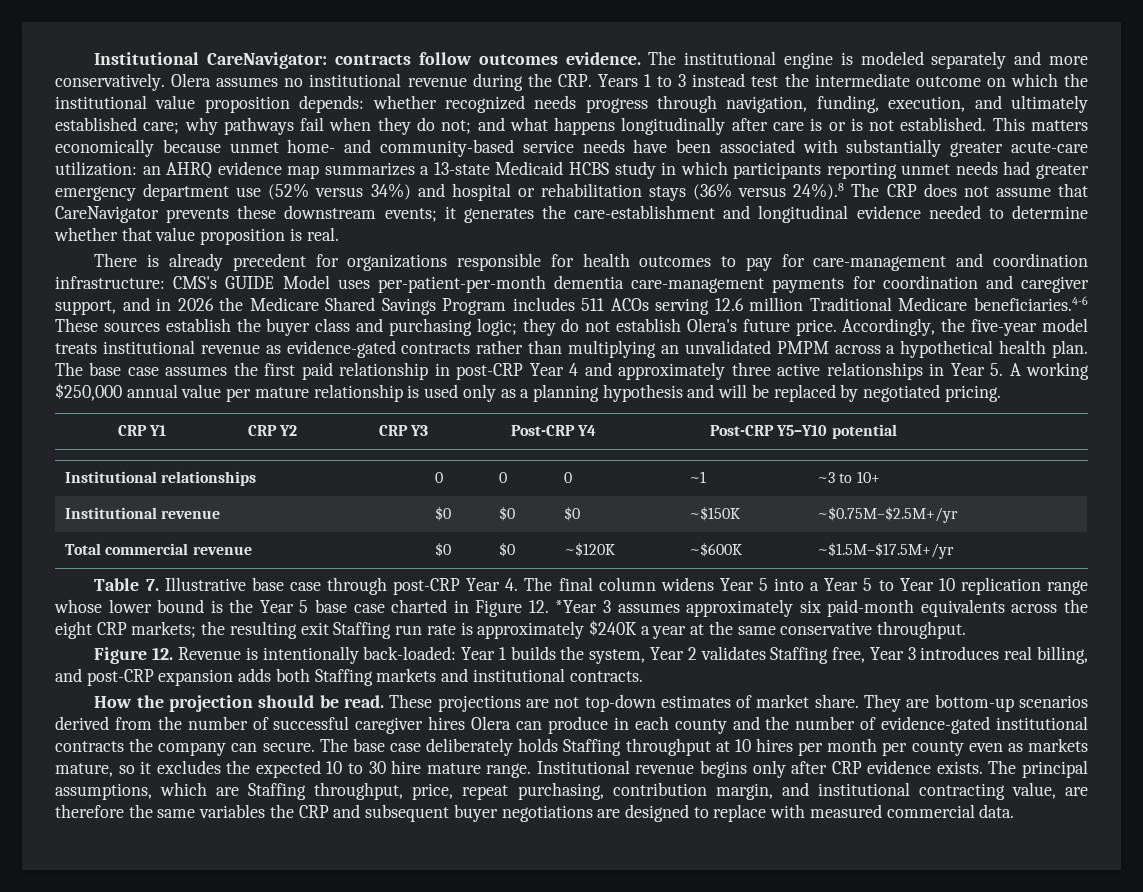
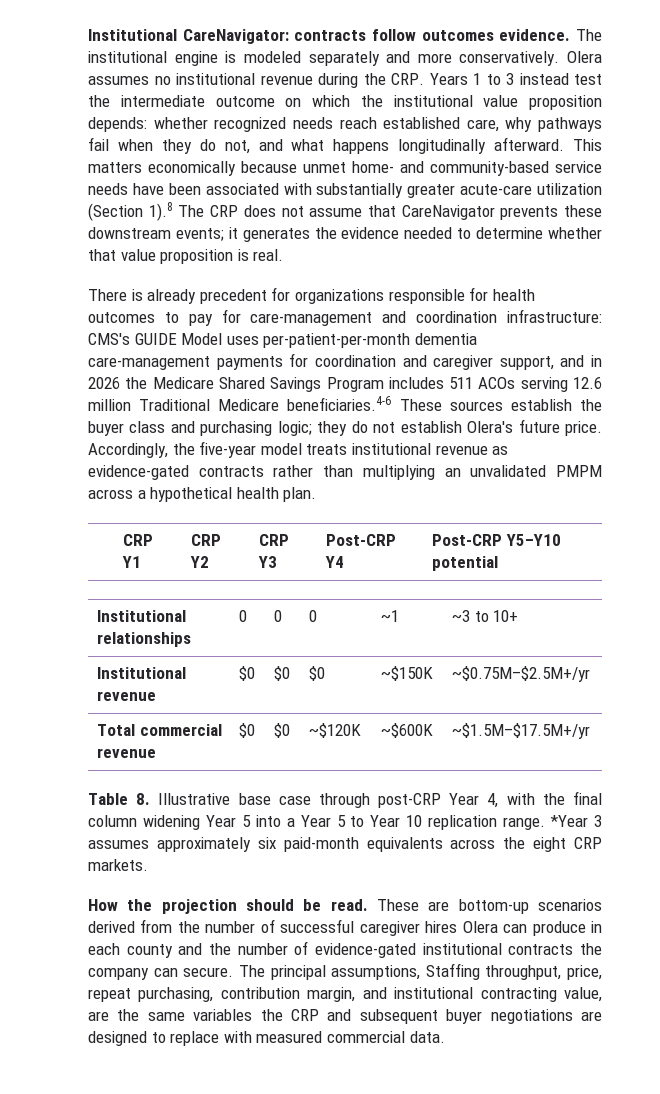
- Olera assumes no institutional revenue during the CRP. Years 1 to 3 instead test the intermediate outcome on which the institutional value proposition depends: whether recognized needs progress through navigation, funding, execution, and ultimately established care; why pathways fail when they do not; and what happens longitudinally after care is or is not established.
+ Olera assumes no institutional revenue during the CRP. Years 1 to 3 instead test the intermediate outcome on which the institutional value proposition depends: whether recognized needs reach established care, why pathways fail when they do not, and what happens longitudinally afterward.
- This matters economically because unmet home- and community-based service needs have been associated with substantially greater acute-care utilization: an AHRQ evidence map summarizes a 13-state Medicaid HCBS study in which participants reporting unmet needs had greater emergency department use (52% versus 34%) and hospital or rehabilitation stays (36% versus 24%).8 The CRP does not assume that CareNavigator prevents these downstream events; it generates the care-establishment and longitudinal evidence needed to determine whether that value proposition is real.
+ This matters economically because unmet home- and community-based service needs have been associated with substantially greater acute-care utilization (Section 1).8 The CRP does not assume that CareNavigator prevents these downstream events; it generates the evidence needed to determine whether that value proposition is real.
- The base case assumes the first paid relationship in post-CRP Year 4 and approximately three active relationships in Year 5. A working $250,000 annual value per mature relationship is used only as a planning hypothesis and will be replaced by negotiated pricing.
- Table 7. Illustrative base case through post-CRP Year 4. The final column widens Year 5 into a Year 5 to Year 10 replication range whose lower bound is the Year 5 base case charted in Figure 12. *Year 3 assumes approximately six paid-month equivalents across the eight CRP markets; the resulting exit Staffing run rate is approximately $240K a year at the same conservative throughput.
- Figure 12. Revenue is intentionally back-loaded: Year 1 builds the system, Year 2 validates Staffing free, Year 3 introduces real billing, and post-CRP expansion adds both Staffing markets and institutional contracts.
+ Table 8. Illustrative base case through post-CRP Year 4, with the final column widening Year 5 into a Year 5 to Year 10 replication range. *Year 3 assumes approximately six paid-month equivalents across the eight CRP markets.
- These projections are not top-down estimates of market share. They are bottom-up scenarios derived from the number of successful caregiver hires Olera can produce in each county and the number of evidence-gated institutional contracts the company can secure.
+ These are bottom-up scenarios derived from the number of successful caregiver hires Olera can produce in each county and the number of evidence-gated institutional contracts the company can secure.
- The base case deliberately holds Staffing throughput at 10 hires per month per county even as markets mature, so it excludes the expected 10 to 30 hire mature range. Institutional revenue begins only after CRP evidence exists. The principal assumptions, which are Staffing throughput, price, repeat purchasing, contribution margin, and institutional contracting value, are therefore the same variables the CRP and subsequent buyer negotiations are designed to replace with measured commercial data.
+ The principal assumptions, Staffing throughput, price, repeat purchasing, contribution margin, and institutional contracting value, are the same variables the CRP and subsequent buyer negotiations are designed to replace with measured commercial data.

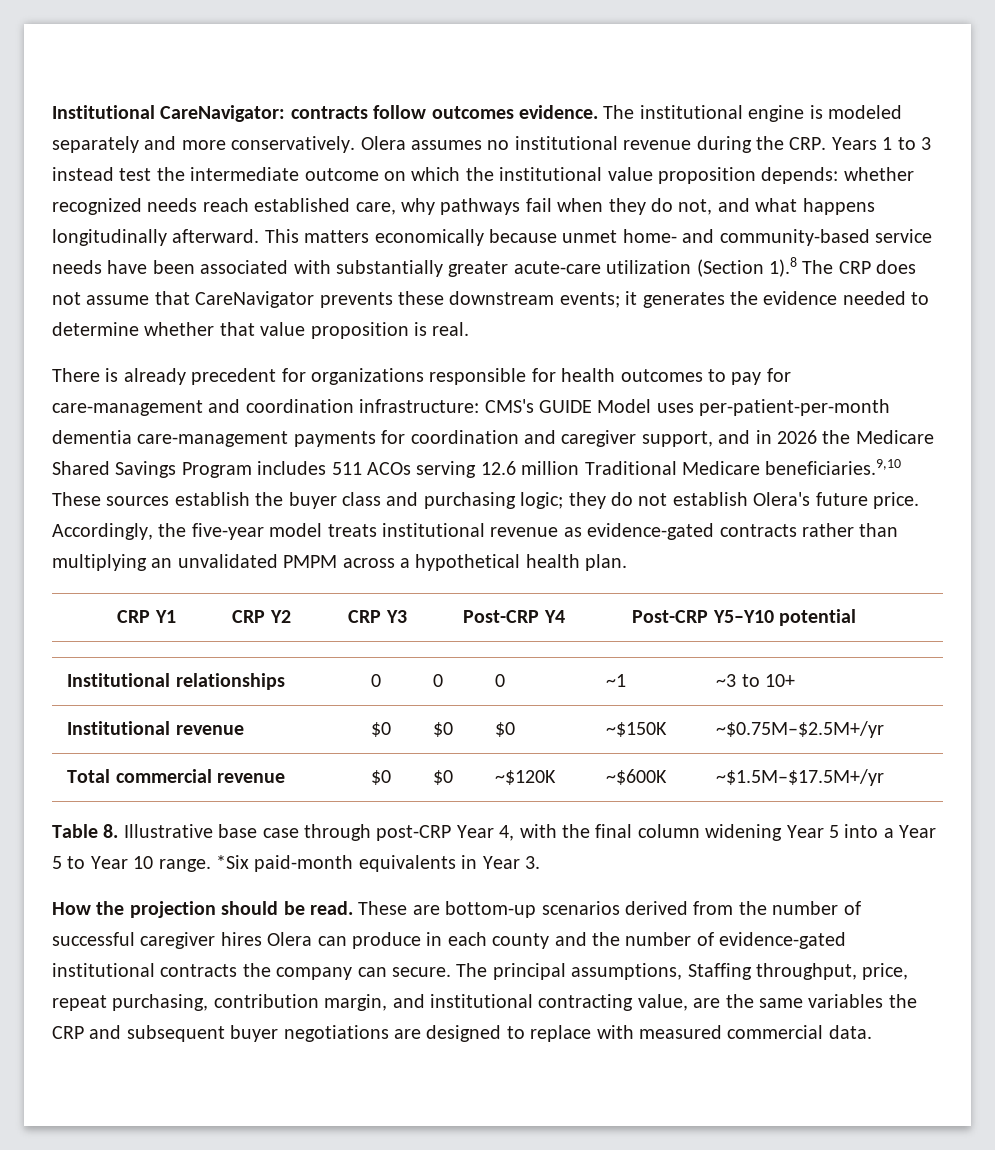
- CMS's GUIDE Model uses per-patient-per-month dementia care-management payments for coordination and caregiver support, and in 2026 the Medicare Shared Savings Program includes 511 ACOs serving 12.6 million Traditional Medicare beneficiaries.4-6 These sources establish the buyer class and purchasing logic;
+ CMS's GUIDE Model uses per-patient-per-month dementia care-management payments for coordination and caregiver support, and in 2026 the Medicare Shared Savings Program includes 511 ACOs serving 12.6 million Traditional Medicare beneficiaries.9,10 These sources establish the buyer class and purchasing logic;
- Table 8. Illustrative base case through post-CRP Year 4, with the final column widening Year 5 into a Year 5 to Year 10 replication range. *Year 3 assumes approximately six paid-month equivalents across the eight CRP markets.
+ Table 8. Illustrative base case through post-CRP Year 4, with the final column widening Year 5 into a Year 5 to Year 10 range. *Six paid-month equivalents in Year 3.

